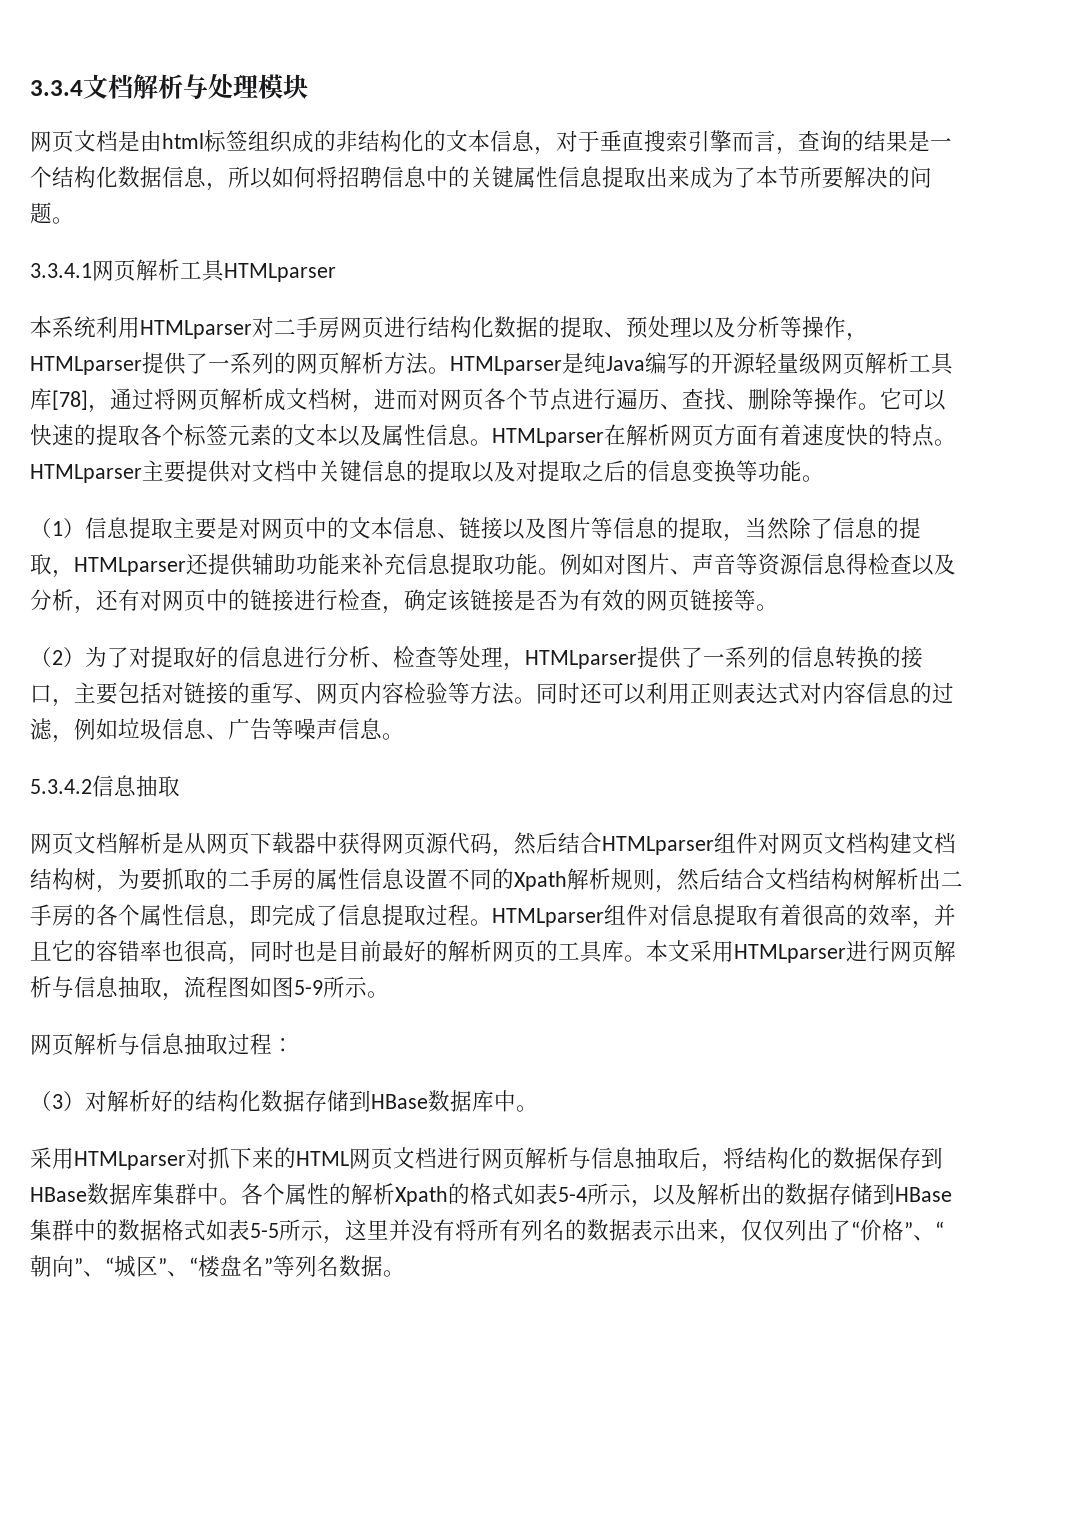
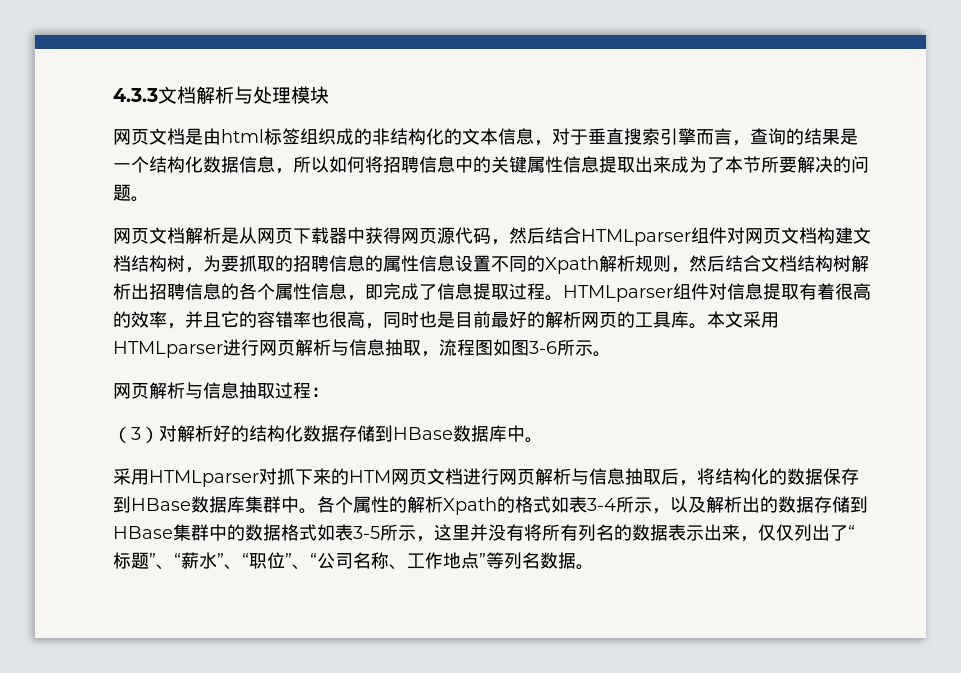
- 3.3.4文档解析与处理模块
+ 4.3.3文档解析与处理模块
- 3.3.4.1网页解析工具HTMLparser
- 本系统利用HTMLparser对二手房网页进行结构化数据的提取、预处理以及分析等操作，HTMLparser提供了一系列的网页解析方法。HTMLparser是纯Java编写的开源轻量级网页解析工具库[78]，通过将网页解析成文档树，进而对网页各个节点进行遍历、查找、删除等操作。它可以快速的提取各个标签元素的文本以及属性信息。HTMLparser在解析网页方面有着速度快的特点。HTMLparser主要提供对文档中关键信息的提取以及对提取之后的信息变换等功能。
- （1）信息提取主要是对网页中的文本信息、链接以及图片等信息的提取，当然除了信息的提取，HTMLparser还提供辅助功能来补充信息提取功能。例如对图片、声音等资源信息得检查以及分析，还有对网页中的链接进行检查，确定该链接是否为有效的网页链接等。
- （2）为了对提取好的信息进行分析、检查等处理，HTMLparser提供了一系列的信息转换的接口，主要包括对链接的重写、网页内容检验等方法。同时还可以利用正则表达式对内容信息的过滤，例如垃圾信息、广告等噪声信息。
- 5.3.4.2信息抽取
- 网页文档解析是从网页下载器中获得网页源代码，然后结合HTMLparser组件对网页文档构建文档结构树，为要抓取的二手房的属性信息设置不同的Xpath解析规则，然后结合文档结构树解析出二手房的各个属性信息，即完成了信息提取过程。
+ 网页文档解析是从网页下载器中获得网页源代码，然后结合HTMLparser组件对网页文档构建文档结构树，为要抓取的招聘信息的属性信息设置不同的Xpath解析规则，然后结合文档结构树解析出招聘信息的各个属性信息，即完成了信息提取过程。
- 本文采用HTMLparser进行网页解析与信息抽取，流程图如图5-9所示。
+ 本文采用HTMLparser进行网页解析与信息抽取，流程图如图3-6所示。
- 采用HTMLparser对抓下来的HTML网页文档进行网页解析与信息抽取后，将结构化的数据保存到HBase数据库集群中。
+ 采用HTMLparser对抓下来的HTM网页文档进行网页解析与信息抽取后，将结构化的数据保存到HBase数据库集群中。
- 各个属性的解析Xpath的格式如表5-4所示，以及解析出的数据存储到HBase集群中的数据格式如表5-5所示，这里并没有将所有列名的数据表示出来，仅仅列出了“价格”、“朝向”、“城区”、“楼盘名”等列名数据。
+ 各个属性的解析Xpath的格式如表3-4所示，以及解析出的数据存储到HBase集群中的数据格式如表3-5所示，这里并没有将所有列名的数据表示出来，仅仅列出了“标题”、“薪水”、“职位”、“公司名称、工作地点”等列名数据。

